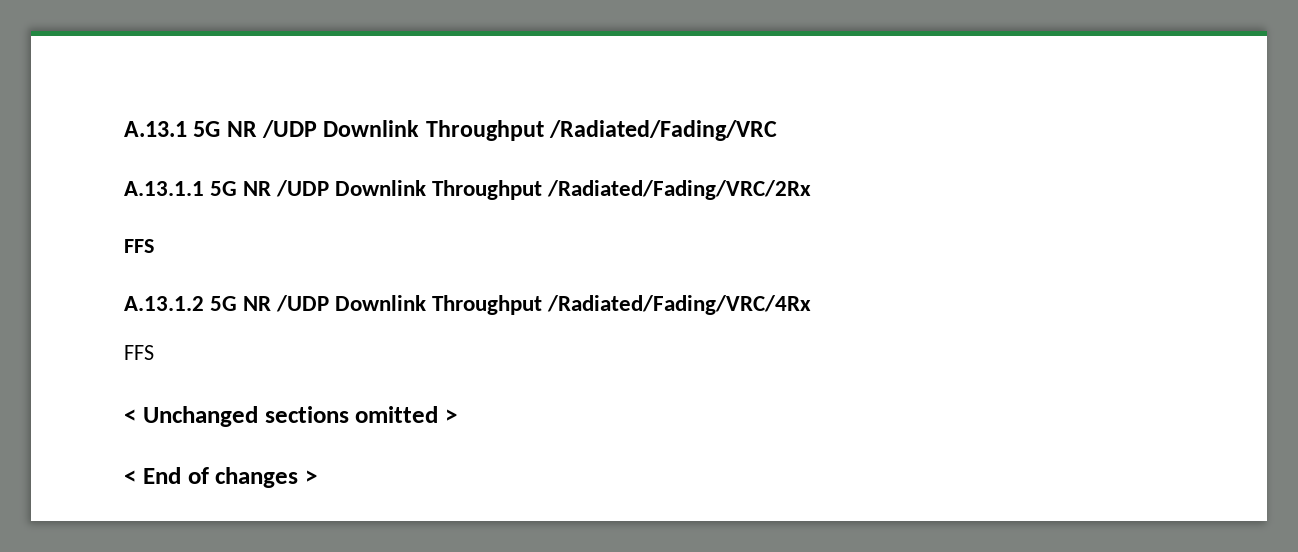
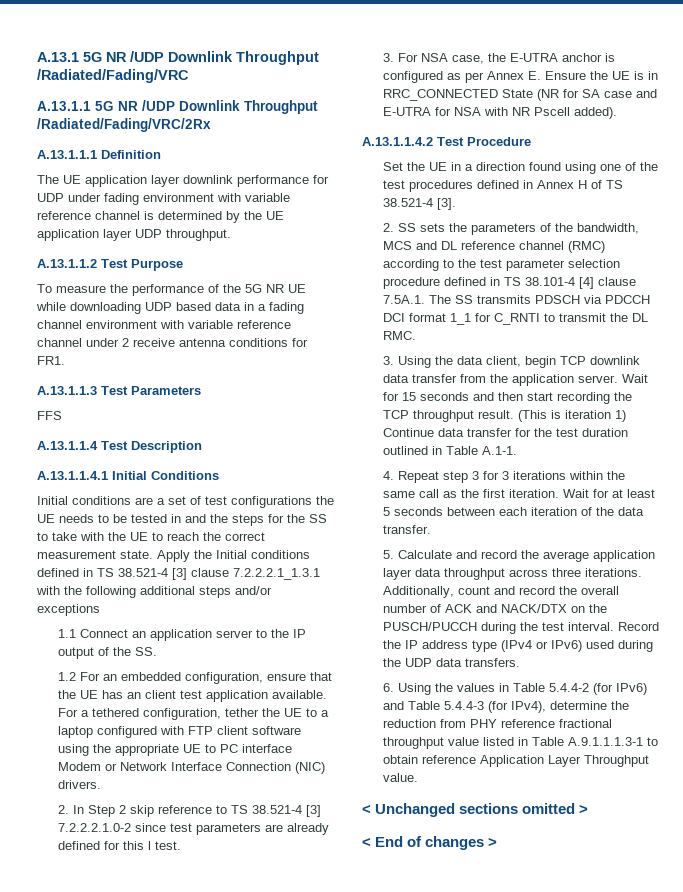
  A.13.1.1 5G NR /UDP Downlink Throughput /Radiated/Fading/VRC/2Rx
+ A.13.1.1.1 Definition
+ The UE application layer downlink performance for UDP under fading environment with variable reference channel is determined by the UE application layer UDP throughput.
+ A.13.1.1.2 Test Purpose
+ To measure the performance of the 5G NR UE while downloading UDP based data in a fading channel environment with variable reference channel under 2 receive antenna conditions for FR1.
+ A.13.1.1.3 Test Parameters
  FFS
- A.13.1.2 5G NR /UDP Downlink Throughput /Radiated/Fading/VRC/4Rx
- FFS
+ A.13.1.1.4 Test Description
+ A.13.1.1.4.1 Initial Conditions
+ Initial conditions are a set of test configurations the UE needs to be tested in and the steps for the SS to take with the UE to reach the correct measurement state. Apply the Initial conditions defined in TS 38.521-4 [3] clause 7.2.2.2.1_1.3.1 with the following additional steps and/or exceptions
+ 1.1 Connect an application server to the IP output of the SS.
+ 1.2 For an embedded configuration, ensure that the UE has an client test application available. For a tethered configuration, tether the UE to a laptop configured with FTP client software using the appropriate UE to PC interface Modem or Network Interface Connection (NIC) drivers.
+ 2. In Step 2 skip reference to TS 38.521-4 [3] 7.2.2.2.1.0-2 since test parameters are already defined for this l test.
+ 3. For NSA case, the E-UTRA anchor is configured as per Annex E. Ensure the UE is in RRC_CONNECTED State (NR for SA case and E-UTRA for NSA with NR Pscell added).
+ A.13.1.1.4.2 Test Procedure
+ Set the UE in a direction found using one of the test procedures defined in Annex H of TS 38.521-4 [3].
+ 2. SS sets the parameters of the bandwidth, MCS and DL reference channel (RMC) according to the test parameter selection procedure defined in TS 38.101-4 [4] clause 7.5A.1. The SS transmits PDSCH via PDCCH DCI format 1_1 for C_RNTI to transmit the DL RMC.
+ 3. Using the data client, begin TCP downlink data transfer from the application server. Wait for 15 seconds and then start recording the TCP throughput result. (This is iteration 1) Continue data transfer for the test duration outlined in Table A.1-1.
+ 4. Repeat step 3 for 3 iterations within the same call as the first iteration. Wait for at least 5 seconds between each iteration of the data transfer.
+ 5. Calculate and record the average application layer data throughput across three iterations. Additionally, count and record the overall number of ACK and NACK/DTX on the PUSCH/PUCCH during the test interval. Record the IP address type (IPv4 or IPv6) used during the UDP data transfers.
+ 6. Using the values in Table 5.4.4-2 (for IPv6) and Table 5.4.4-3 (for IPv4), determine the reduction from PHY reference fractional throughput value listed in Table A.9.1.1.1.3-1 to obtain reference Application Layer Throughput value.

